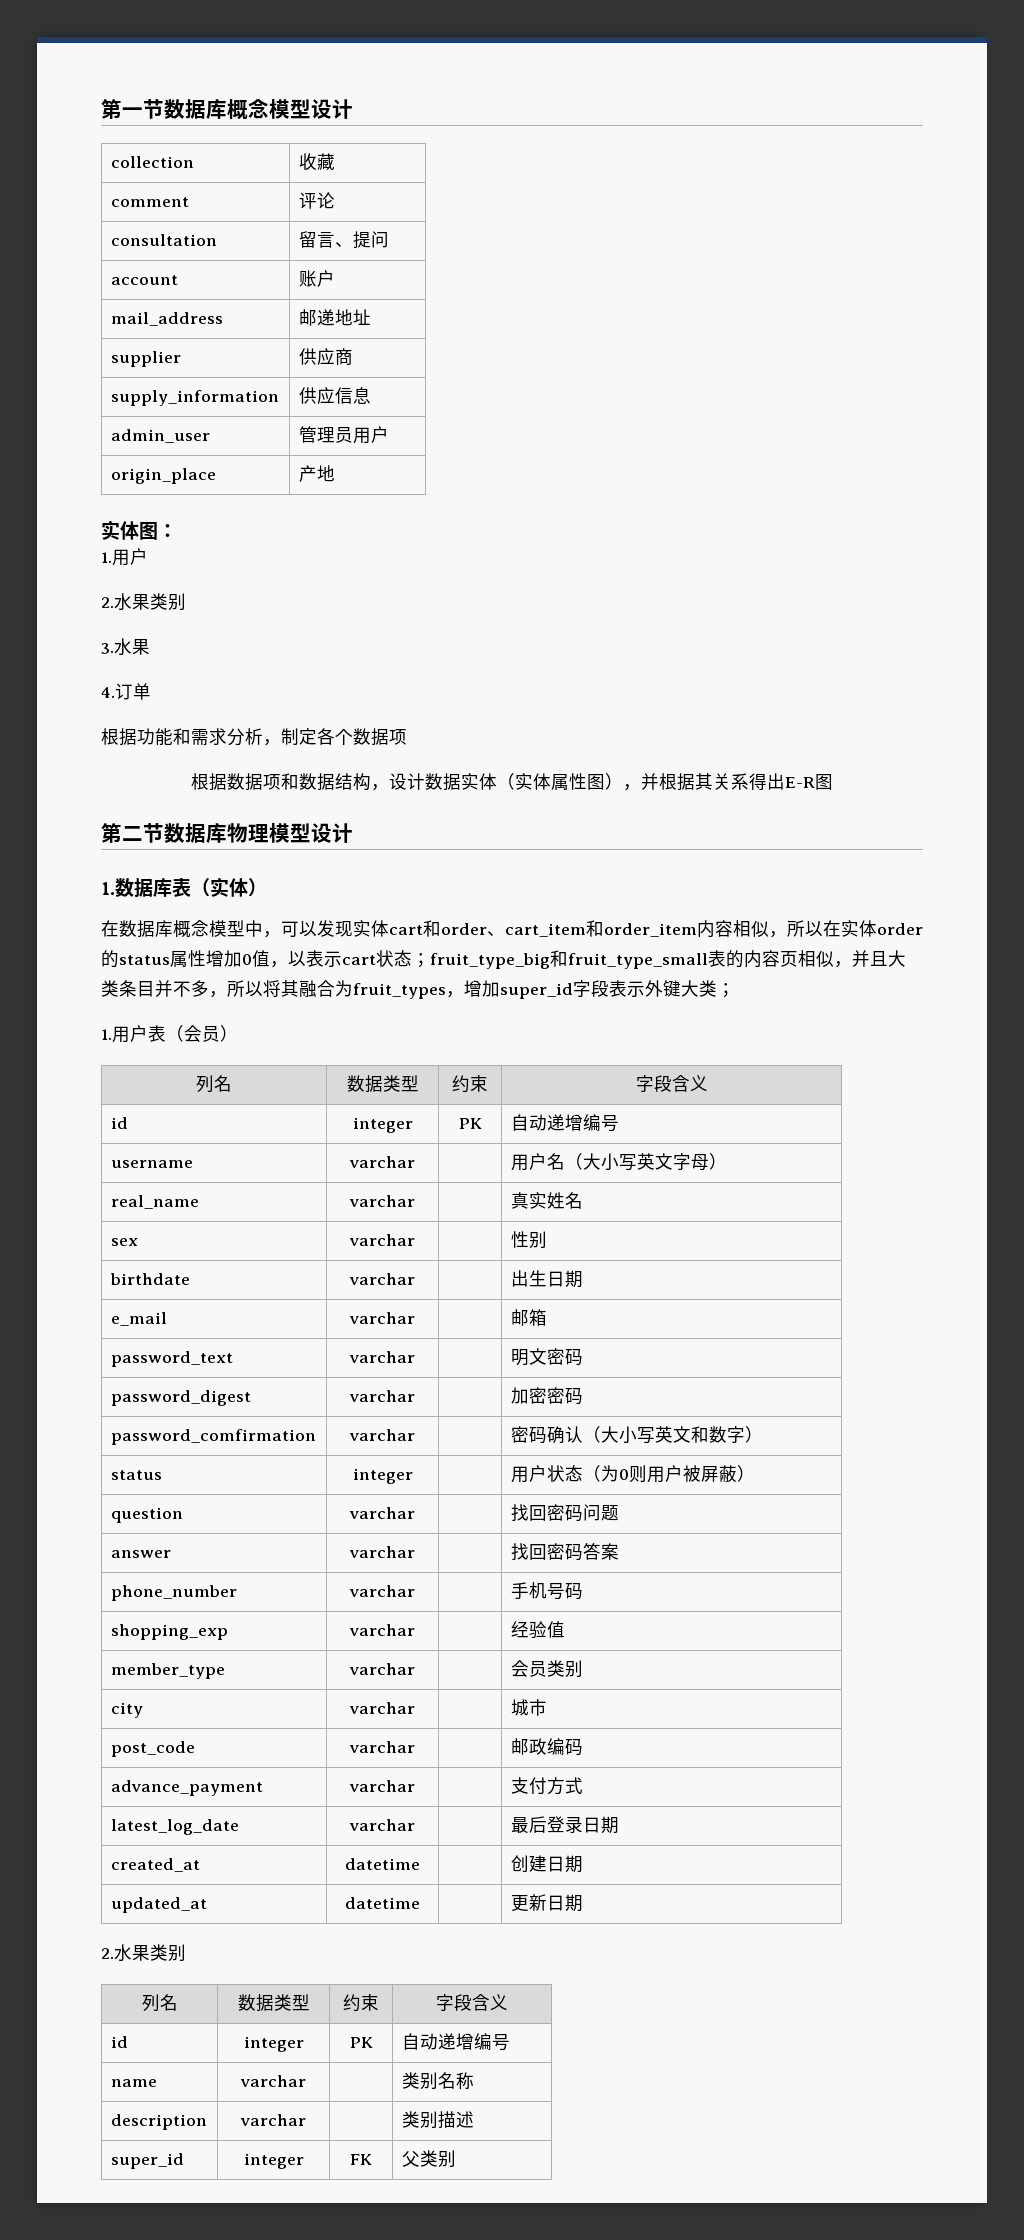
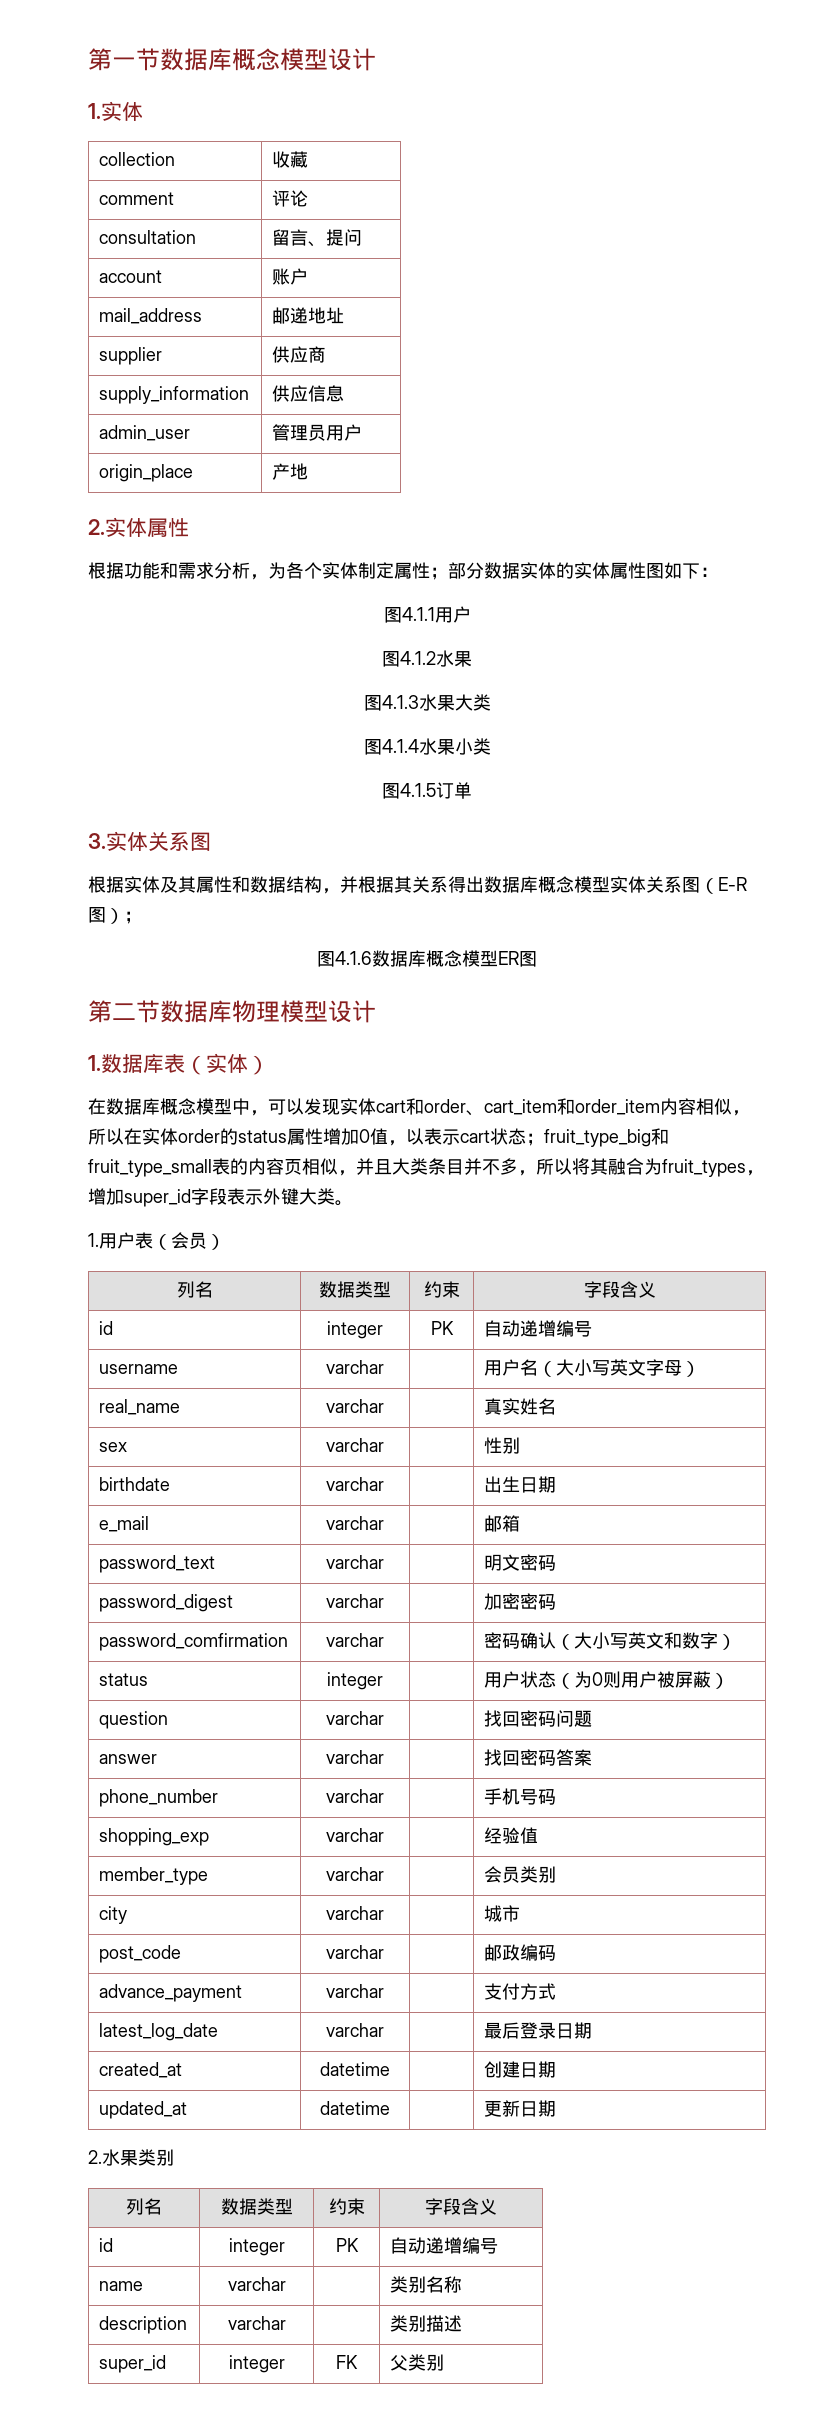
+ 1.实体
- 实体图：
- 1.用户
- 2.水果类别
- 3.水果
- 4.订单
+ 2.实体属性
- 根据功能和需求分析，制定各个数据项
- 根据数据项和数据结构，设计数据实体（实体属性图），并根据其关系得出E-R图
+ 根据功能和需求分析，为各个实体制定属性；部分数据实体的实体属性图如下：
+ 图4.1.1用户
+ 图4.1.2水果
+ 图4.1.3水果大类
+ 图4.1.4水果小类
+ 图4.1.5订单
+ 3.实体关系图
+ 根据实体及其属性和数据结构，并根据其关系得出数据库概念模型实体关系图（E-R图）；
+ 图4.1.6数据库概念模型ER图
- 在数据库概念模型中，可以发现实体cart和order、cart_item和order_item内容相似，所以在实体order的status属性增加0值，以表示cart状态；fruit_type_big和fruit_type_small表的内容页相似，并且大类条目并不多，所以将其融合为fruit_types，增加super_id字段表示外键大类；
+ 在数据库概念模型中，可以发现实体cart和order、cart_item和order_item内容相似，所以在实体order的status属性增加0值，以表示cart状态；fruit_type_big和fruit_type_small表的内容页相似，并且大类条目并不多，所以将其融合为fruit_types，增加super_id字段表示外键大类。

